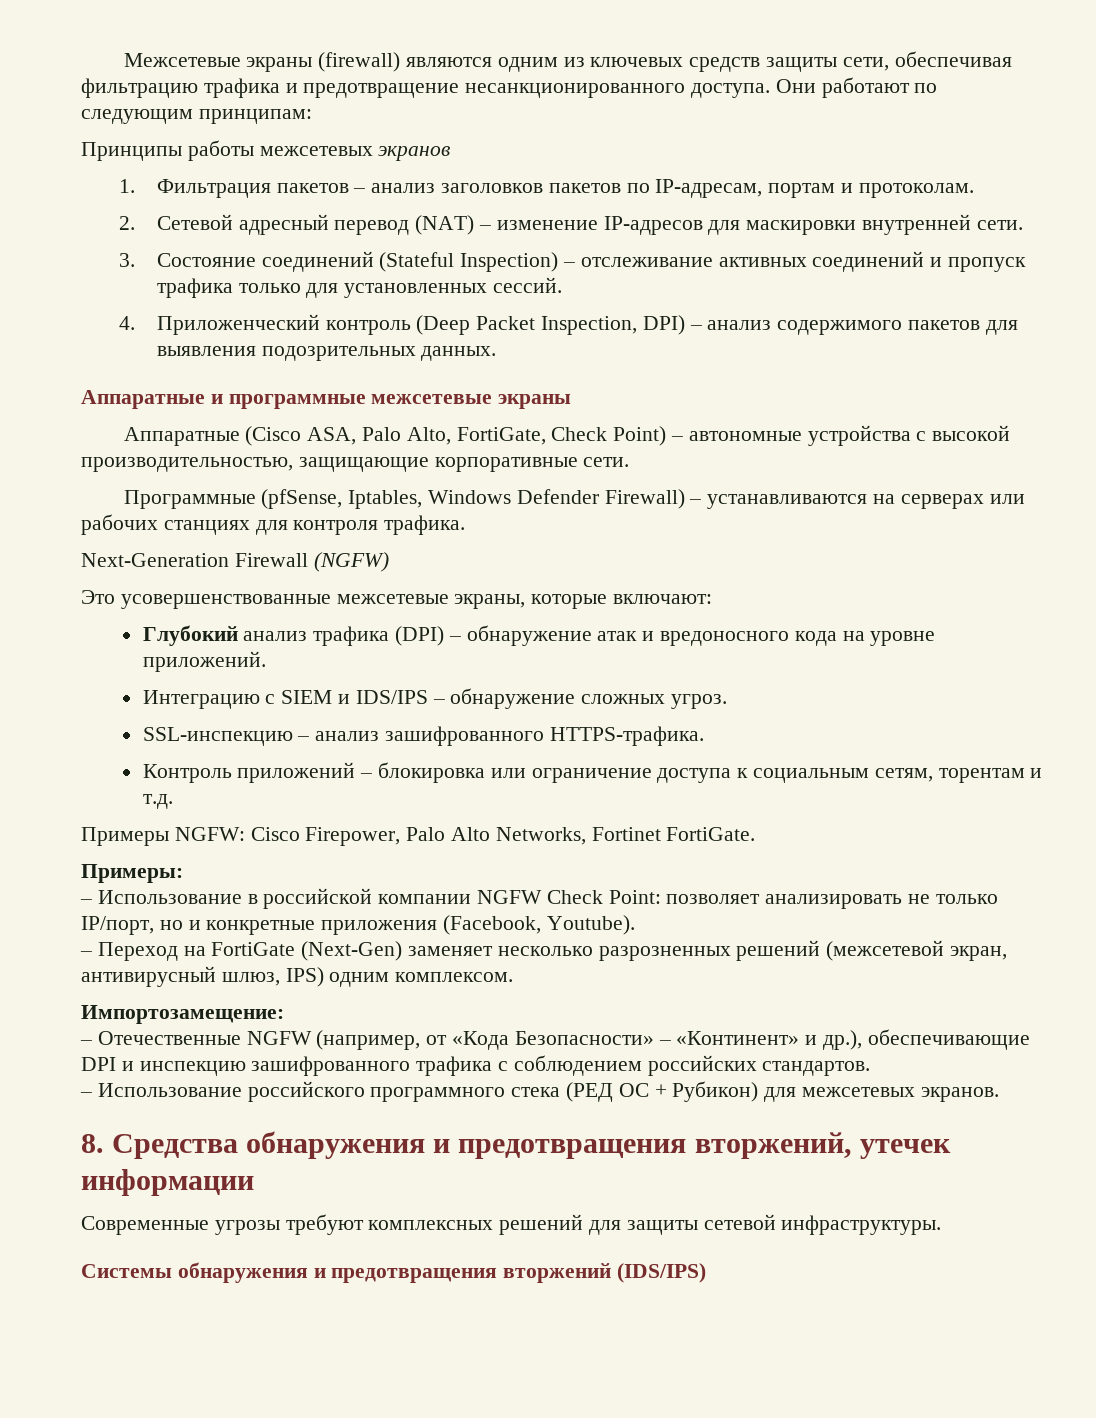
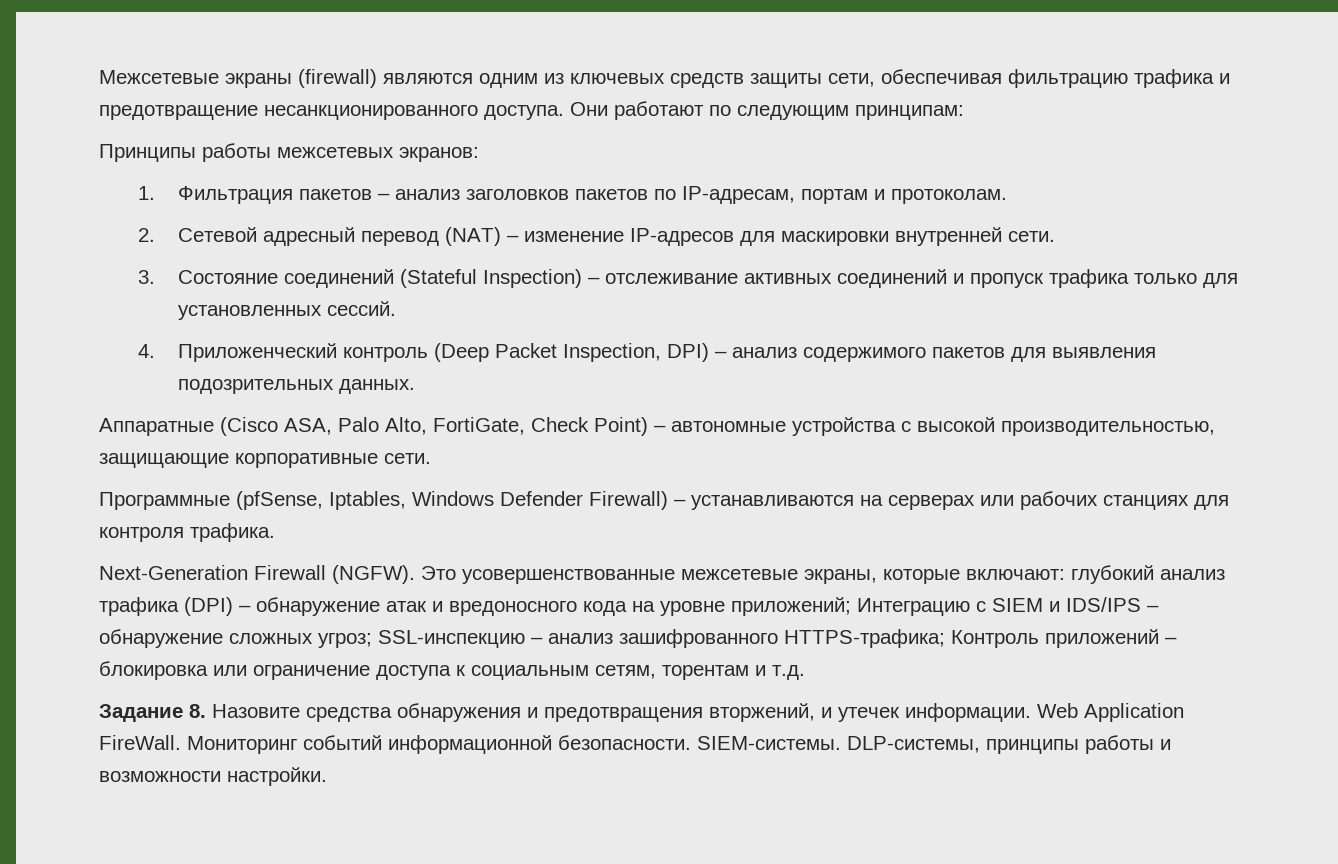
- Принципы работы межсетевых экранов
+ Принципы работы межсетевых экранов:
- Аппаратные и программные межсетевые экраны
- Next-Generation Firewall (NGFW)
- Это усовершенствованные межсетевые экраны, которые включают:
- Глубокий анализ трафика (DPI) – обнаружение атак и вредоносного кода на уровне приложений.
- Интеграцию с SIEM и IDS/IPS – обнаружение сложных угроз.
- SSL-инспекцию – анализ зашифрованного HTTPS-трафика.
- Контроль приложений – блокировка или ограничение доступа к социальным сетям, торентам и т.д.
+ Next-Generation Firewall (NGFW). Это усовершенствованные межсетевые экраны, которые включают: глубокий анализ трафика (DPI) – обнаружение атак и вредоносного кода на уровне приложений; Интеграцию с SIEM и IDS/IPS – обнаружение сложных угроз; SSL-инспекцию – анализ зашифрованного HTTPS-трафика; Контроль приложений – блокировка или ограничение доступа к социальным сетям, торентам и т.д.
- Примеры NGFW: Cisco Firepower, Palo Alto Networks, Fortinet FortiGate.
- Примеры:
- – Использование в российской компании NGFW Check Point: позволяет анализировать не только IP/порт, но и конкретные приложения (Facebook, Youtube).
- – Переход на FortiGate (Next-Gen) заменяет несколько разрозненных решений (межсетевой экран, антивирусный шлюз, IPS) одним комплексом.
- Импортозамещение:
- – Отечественные NGFW (например, от «Кода Безопасности» – «Континент» и др.), обеспечивающие DPI и инспекцию зашифрованного трафика с соблюдением российских стандартов.
- – Использование российского программного стека (РЕД ОС + Рубикон) для межсетевых экранов.
- 8. Средства обнаружения и предотвращения вторжений, утечек информации
- Современные угрозы требуют комплексных решений для защиты сетевой инфраструктуры.
- Системы обнаружения и предотвращения вторжений (IDS/IPS)
+ Задание 8. Назовите средства обнаружения и предотвращения вторжений, и утечек информации. Web Application FireWall. Мониторинг событий информационной безопасности. SIEM-системы. DLP-системы, принципы работы и возможности настройки.

